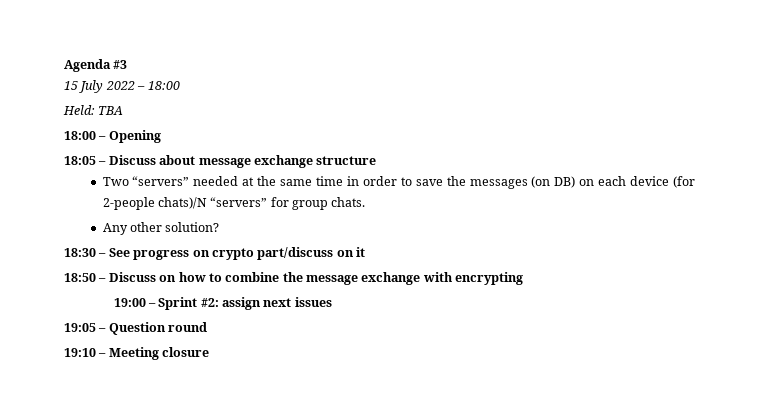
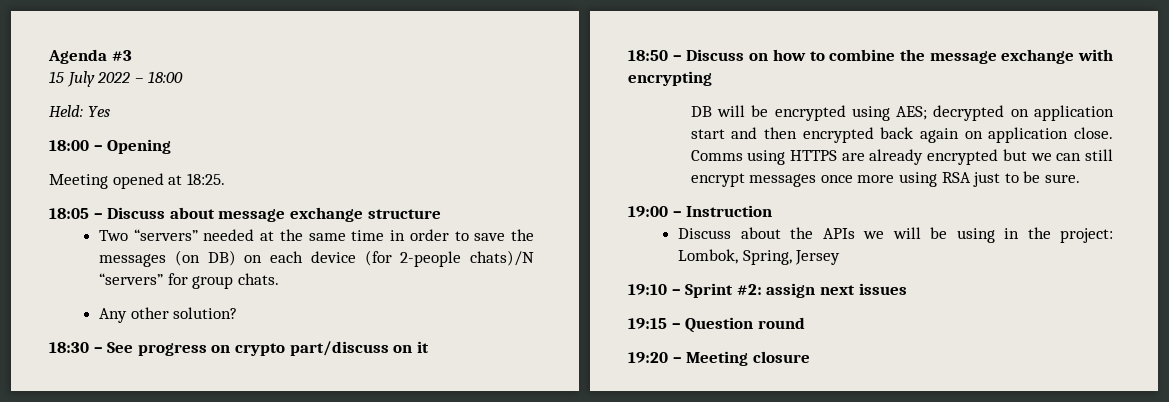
- Held: TBA
+ Held: Yes
+ Meeting opened at 18:25.
- 19:00 – Sprint #2: assign next issues
+ DB will be encrypted using AES; decrypted on application start and then encrypted back again on application close. Comms using HTTPS are already encrypted but we can still encrypt messages once more using RSA just to be sure.
+ 19:00 – Instruction
+ Discuss about the APIs we will be using in the project: Lombok, Spring, Jersey
+ 19:10 – Sprint #2: assign next issues
- 19:05 – Question round
+ 19:15 – Question round
- 19:10 – Meeting closure
+ 19:20 – Meeting closure

